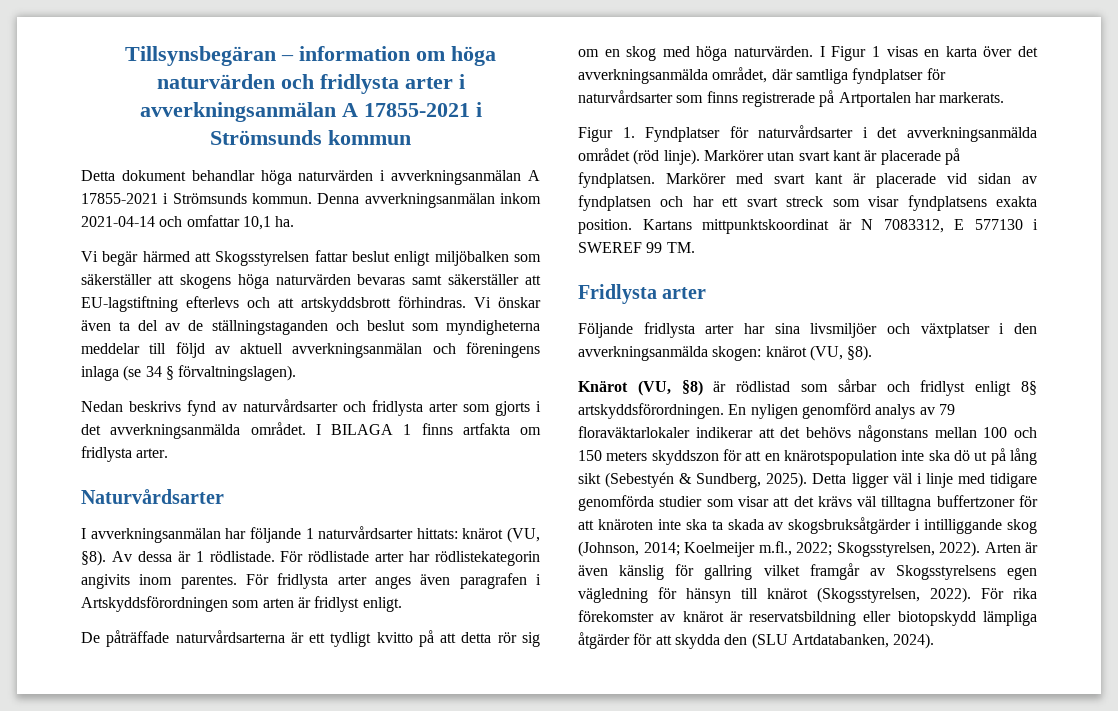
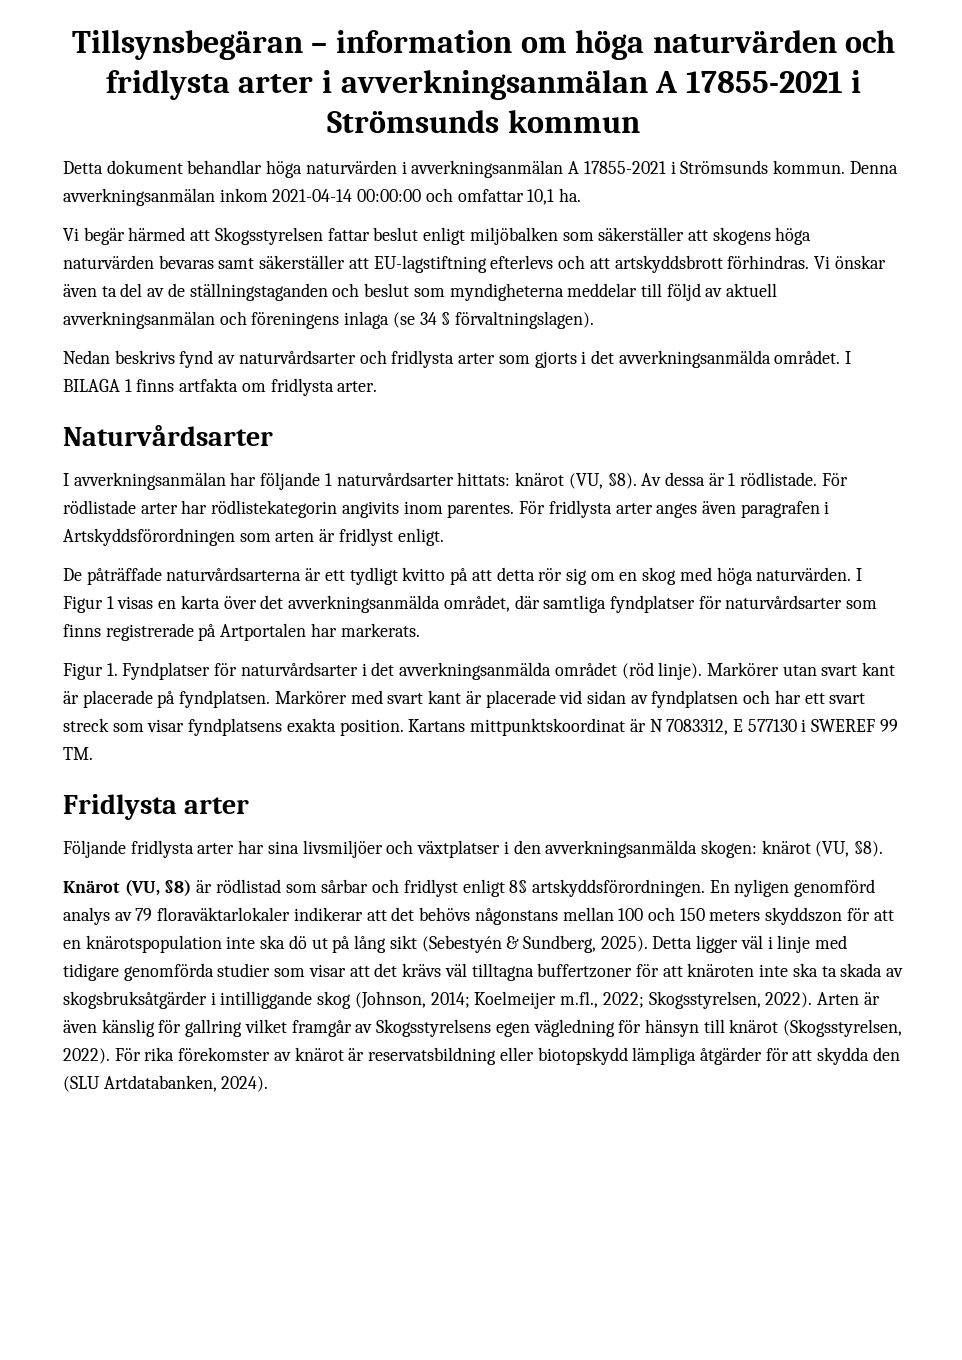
- Denna avverkningsanmälan inkom 2021-04-14 och omfattar 10,1 ha.
+ Denna avverkningsanmälan inkom 2021-04-14 00:00:00 och omfattar 10,1 ha.

